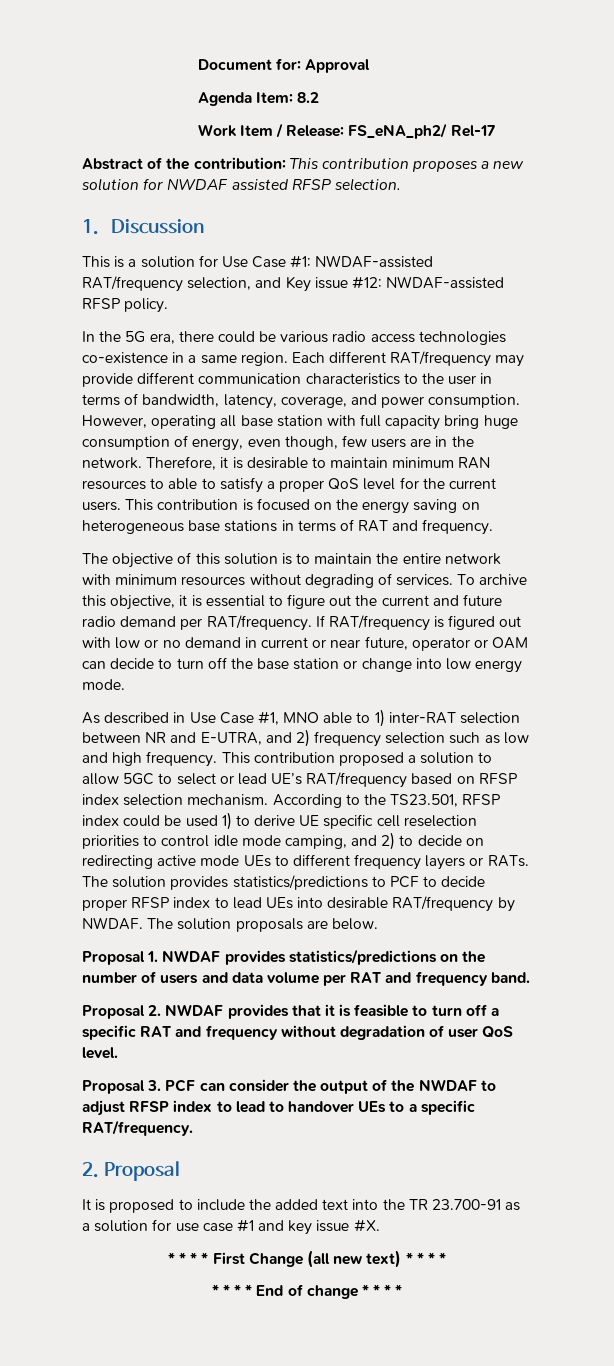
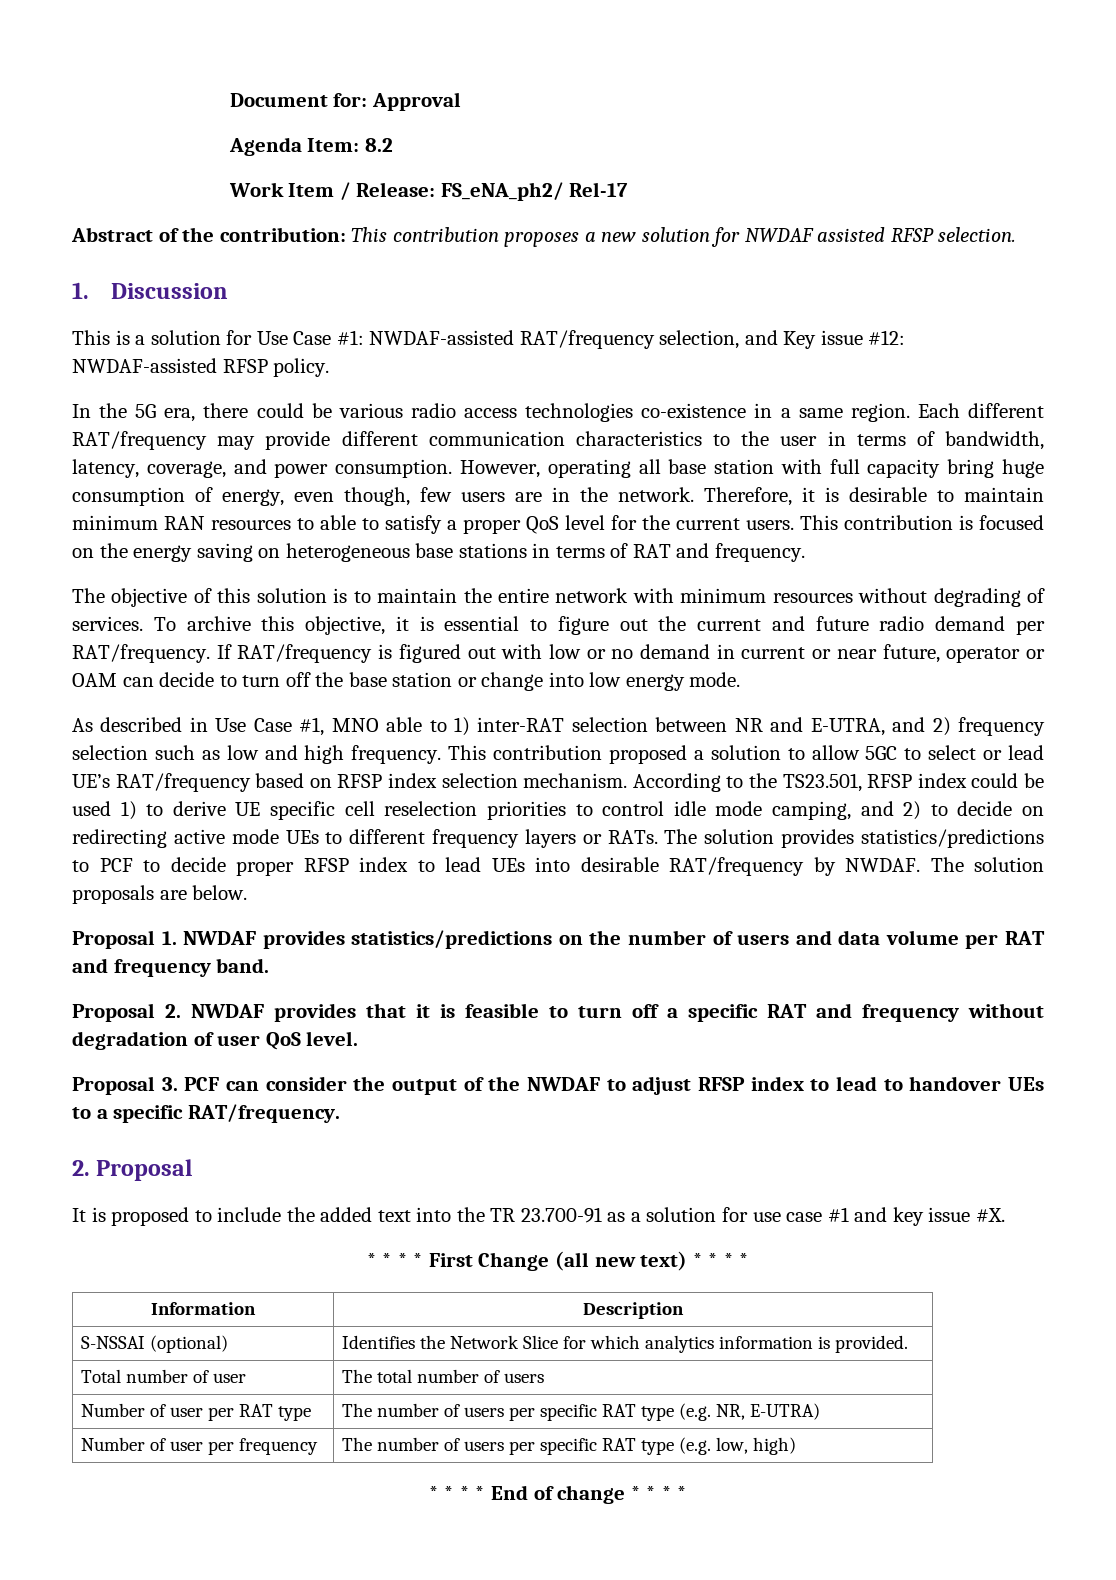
+ Information | Description
+ S-NSSAI (optional) | Identifies the Network Slice for which analytics information is provided.
+ Total number of user | The total number of users
+ Number of user per RAT type | The number of users per specific RAT type (e.g. NR, E-UTRA)
+ Number of user per frequency | The number of users per specific RAT type (e.g. low, high)

